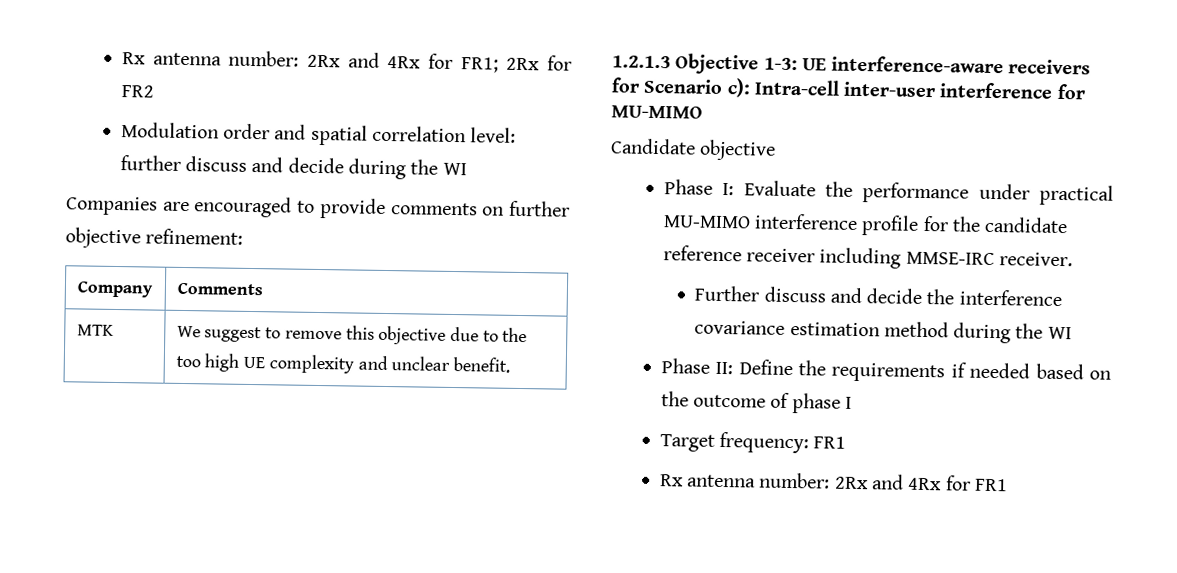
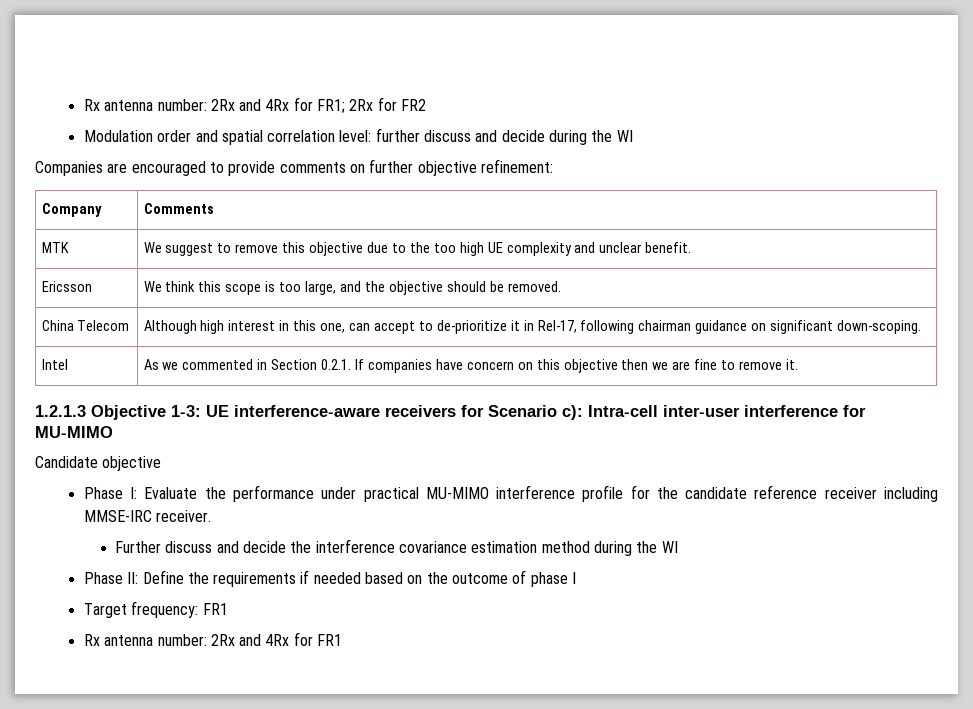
+ Ericsson | We think this scope is too large, and the objective should be removed.
+ China Telecom | Although high interest in this one, can accept to de-prioritize it in Rel-17, following chairman guidance on significant down-scoping.
+ Intel | As we commented in Section 0.2.1. If companies have concern on this objective then we are fine to remove it.

